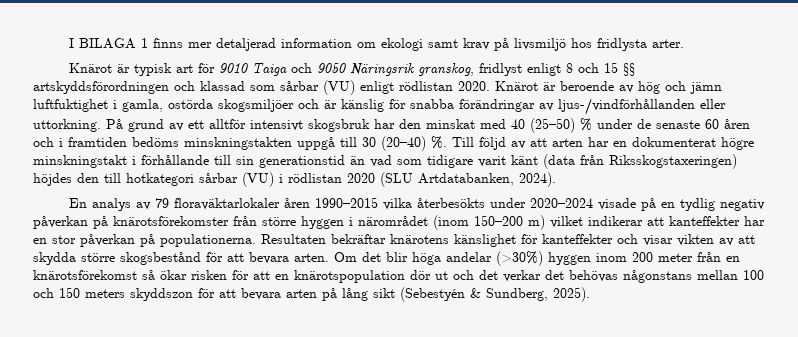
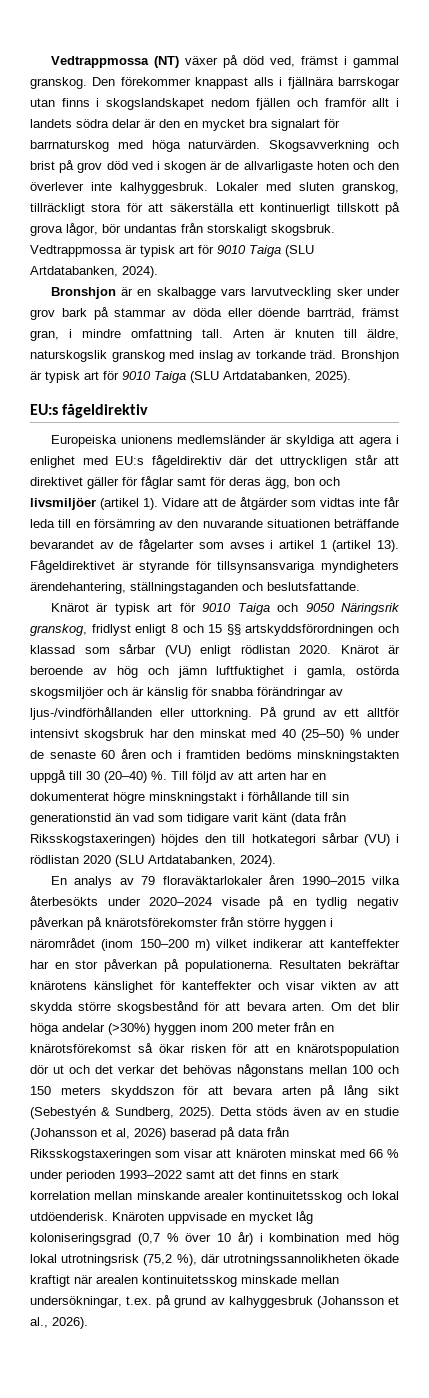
- I BILAGA 1 finns mer detaljerad information om ekologi samt krav på livsmiljö hos fridlysta arter.
+ Vedtrappmossa (NT) växer på död ved, främst i gammal granskog. Den förekommer knappast alls i fjällnära barrskogar utan finns i skogslandskapet nedom fjällen och framför allt i landets södra delar är den en mycket bra signalart för barrnaturskog med höga naturvärden. Skogsavverkning och brist på grov död ved i skogen är de allvarligaste hoten och den överlever inte kalhyggesbruk. Lokaler med sluten granskog, tillräckligt stora för att säkerställa ett kontinuerligt tillskott på grova lågor, bör undantas från storskaligt skogsbruk. Vedtrappmossa är typisk art för 9010 Taiga (SLU Artdatabanken, 2024).
+ Bronshjon är en skalbagge vars larvutveckling sker under grov bark på stammar av döda eller döende barrträd, främst gran, i mindre omfattning tall. Arten är knuten till äldre, naturskogslik granskog med inslag av torkande träd. Bronshjon är typisk art för 9010 Taiga (SLU Artdatabanken, 2025).
+ EU:s fågeldirektiv
+ Europeiska unionens medlemsländer är skyldiga att agera i enlighet med EU:s fågeldirektiv där det uttryckligen står att direktivet gäller för fåglar samt för deras ägg, bon och livsmiljöer (artikel 1). Vidare att de åtgärder som vidtas inte får leda till en försämring av den nuvarande situationen beträffande bevarandet av de fågelarter som avses i artikel 1 (artikel 13). Fågeldirektivet är styrande för tillsynsansvariga myndigheters ärendehantering, ställningstaganden och beslutsfattande.
+ Detta stöds även av en studie (Johansson et al, 2026) baserad på data från Riksskogstaxeringen som visar att knäroten minskat med 66 % under perioden 1993–2022 samt att det finns en stark korrelation mellan minskande arealer kontinuitetsskog och lokal utdöenderisk. Knäroten uppvisade en mycket låg koloniseringsgrad (0,7 % över 10 år) i kombination med hög lokal utrotningsrisk (75,2 %), där utrotningssannolikheten ökade kraftigt när arealen kontinuitetsskog minskade mellan undersökningar, t.ex. på grund av kalhyggesbruk (Johansson et al., 2026).

